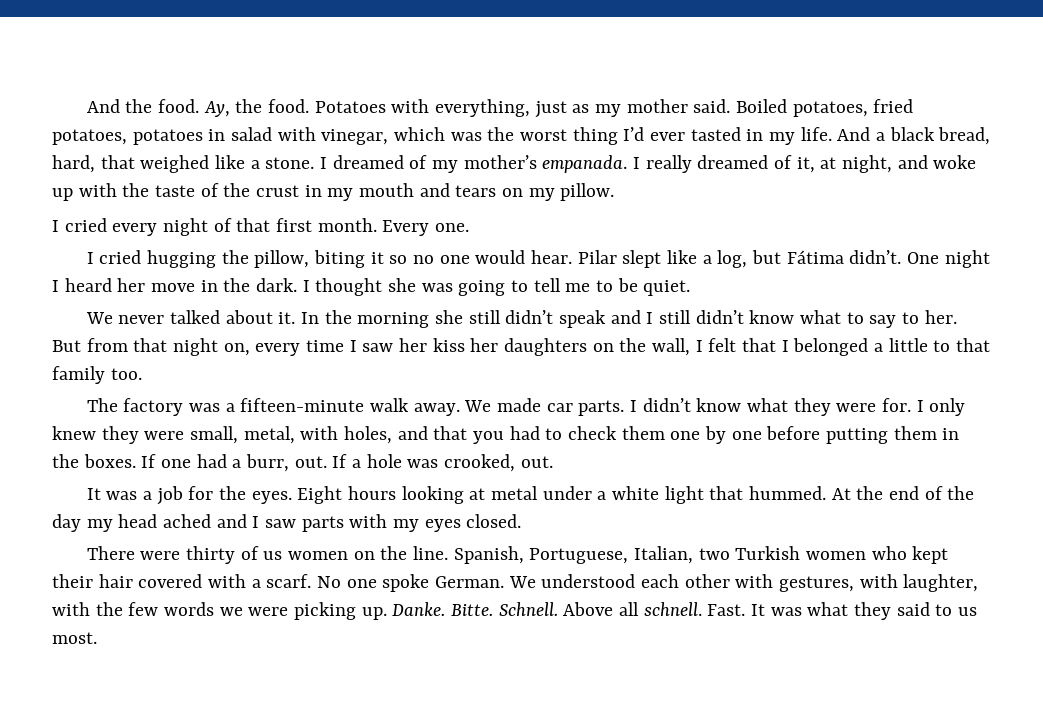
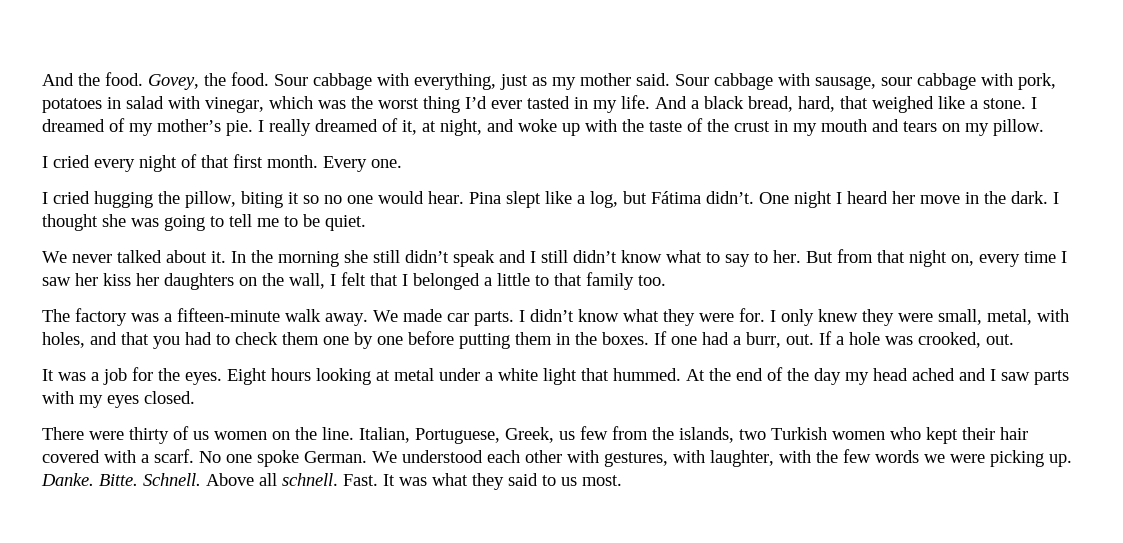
- Ay, the food. Potatoes with everything, just as my mother said.
+ Govey, the food. Sour cabbage with everything, just as my mother said.
- Boiled potatoes, fried potatoes, potatoes in salad with vinegar, which was the worst thing I’d ever tasted in my life.
+ Sour cabbage with sausage, sour cabbage with pork, potatoes in salad with vinegar, which was the worst thing I’d ever tasted in my life.
- I dreamed of my mother’s empanada.
+ I dreamed of my mother’s pie.
- Pilar slept like a log, but Fátima didn’t.
+ Pina slept like a log, but Fátima didn’t.
- Spanish, Portuguese, Italian, two Turkish women who kept their hair covered with a scarf.
+ Italian, Portuguese, Greek, us few from the islands, two Turkish women who kept their hair covered with a scarf.

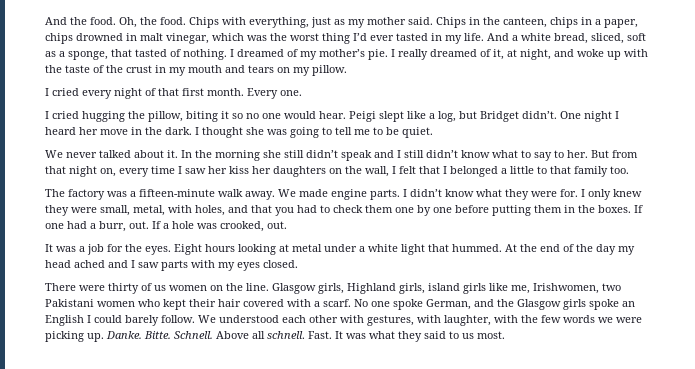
- Govey, the food. Sour cabbage with everything, just as my mother said.
+ Oh, the food. Chips with everything, just as my mother said.
- Sour cabbage with sausage, sour cabbage with pork, potatoes in salad with vinegar, which was the worst thing I’d ever tasted in my life.
+ Chips in the canteen, chips in a paper, chips drowned in malt vinegar, which was the worst thing I’d ever tasted in my life.
- And a black bread, hard, that weighed like a stone.
+ And a white bread, sliced, soft as a sponge, that tasted of nothing.
- Pina slept like a log, but Fátima didn’t.
+ Peigi slept like a log, but Bridget didn’t.
- We made car parts.
+ We made engine parts.
- Italian, Portuguese, Greek, us few from the islands, two Turkish women who kept their hair covered with a scarf.
+ Glasgow girls, Highland girls, island girls like me, Irishwomen, two Pakistani women who kept their hair covered with a scarf.
- No one spoke German.
+ No one spoke German, and the Glasgow girls spoke an English I could barely follow.

